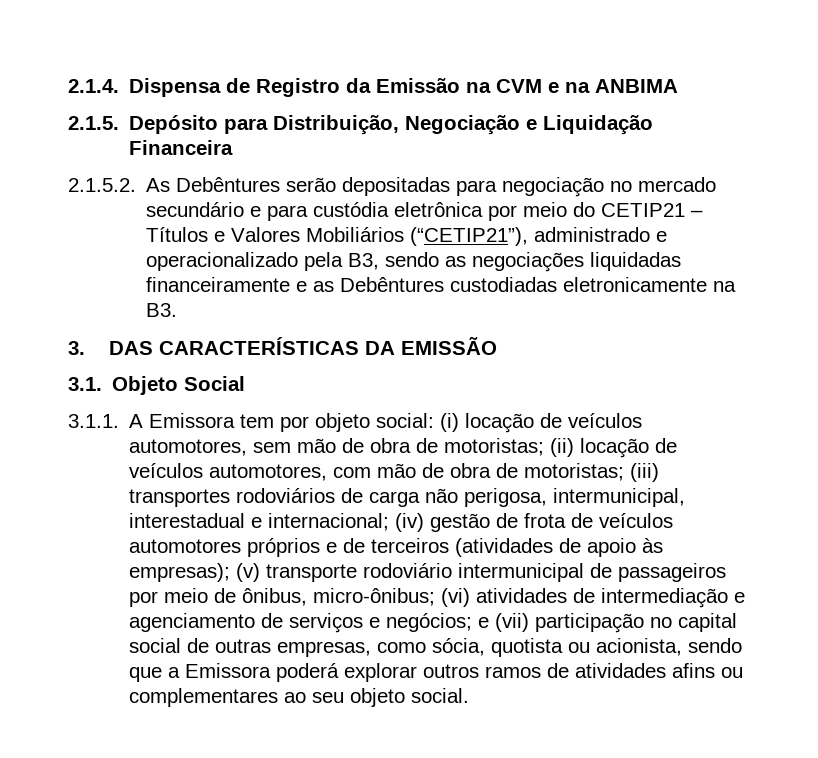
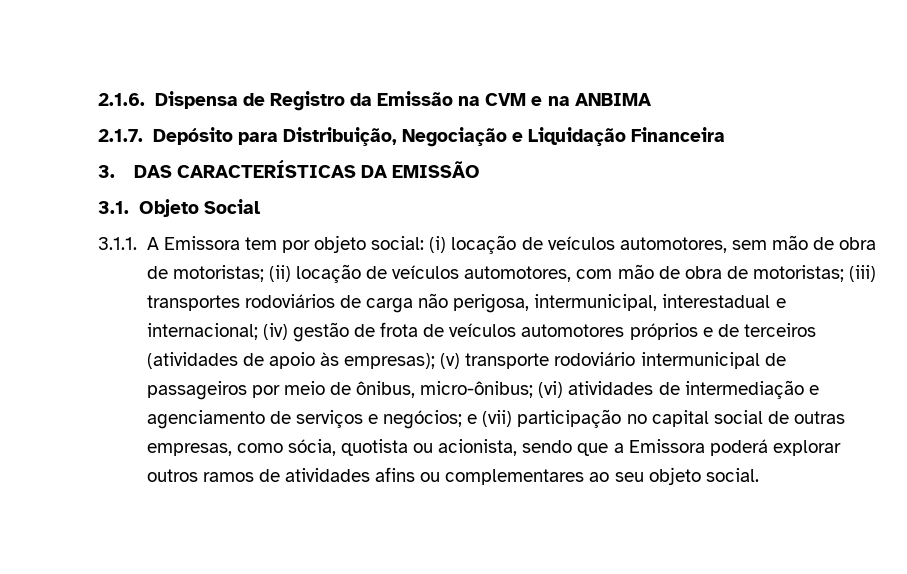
- 2.1.4. Dispensa de Registro da Emissão na CVM e na ANBIMA
+ 2.1.6. Dispensa de Registro da Emissão na CVM e na ANBIMA
- 2.1.5. Depósito para Distribuição, Negociação e Liquidação Financeira
+ 2.1.7. Depósito para Distribuição, Negociação e Liquidação Financeira
- 2.1.5.2. As Debêntures serão depositadas para negociação no mercado secundário e para custódia eletrônica por meio do CETIP21 – Títulos e Valores Mobiliários (“CETIP21”), administrado e operacionalizado pela B3, sendo as negociações liquidadas financeiramente e as Debêntures custodiadas eletronicamente na B3.

